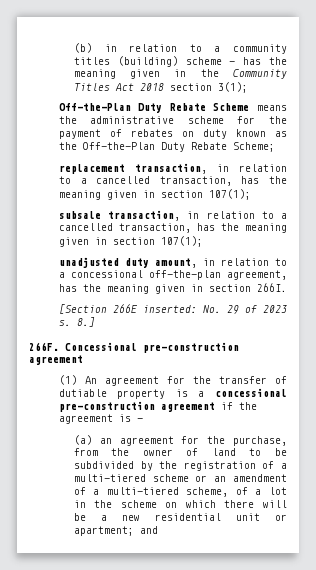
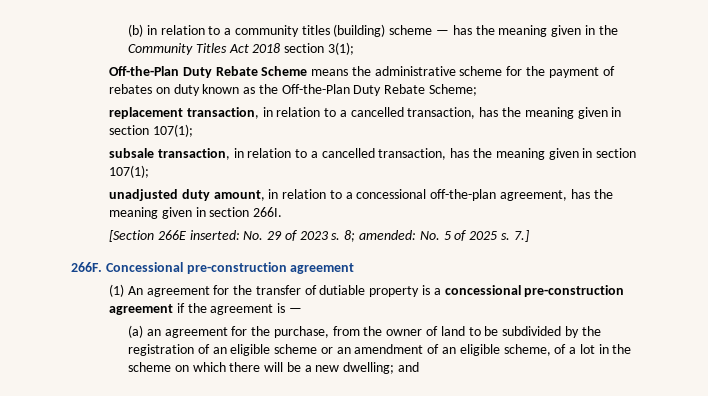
- 8.]
+ 8; amended: No. 5 of 2025 s. 7.]
- (a) an agreement for the purchase, from the owner of land to be subdivided by the registration of a multi-tiered scheme or an amendment of a multi-tiered scheme, of a lot in the scheme on which there will be a new residential unit or apartment; and
+ (a) an agreement for the purchase, from the owner of land to be subdivided by the registration of an eligible scheme or an amendment of an eligible scheme, of a lot in the scheme on which there will be a new dwelling; and

